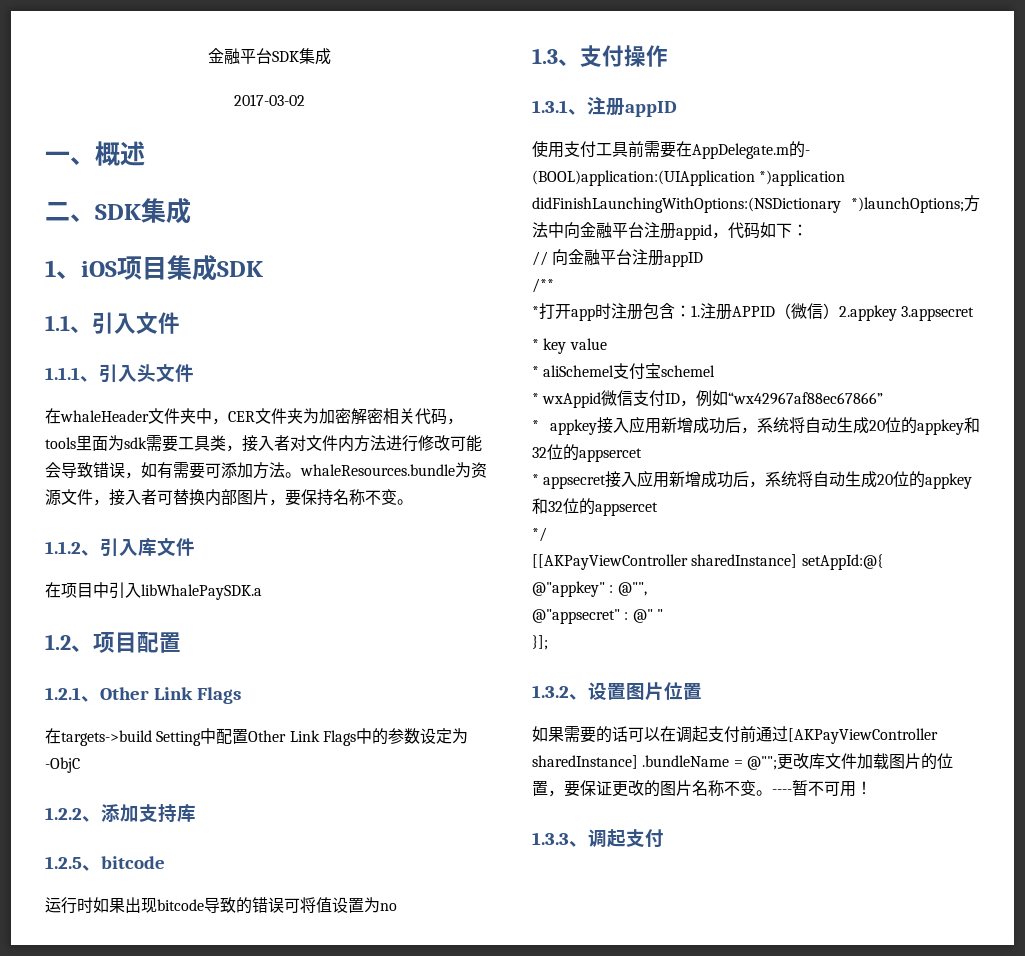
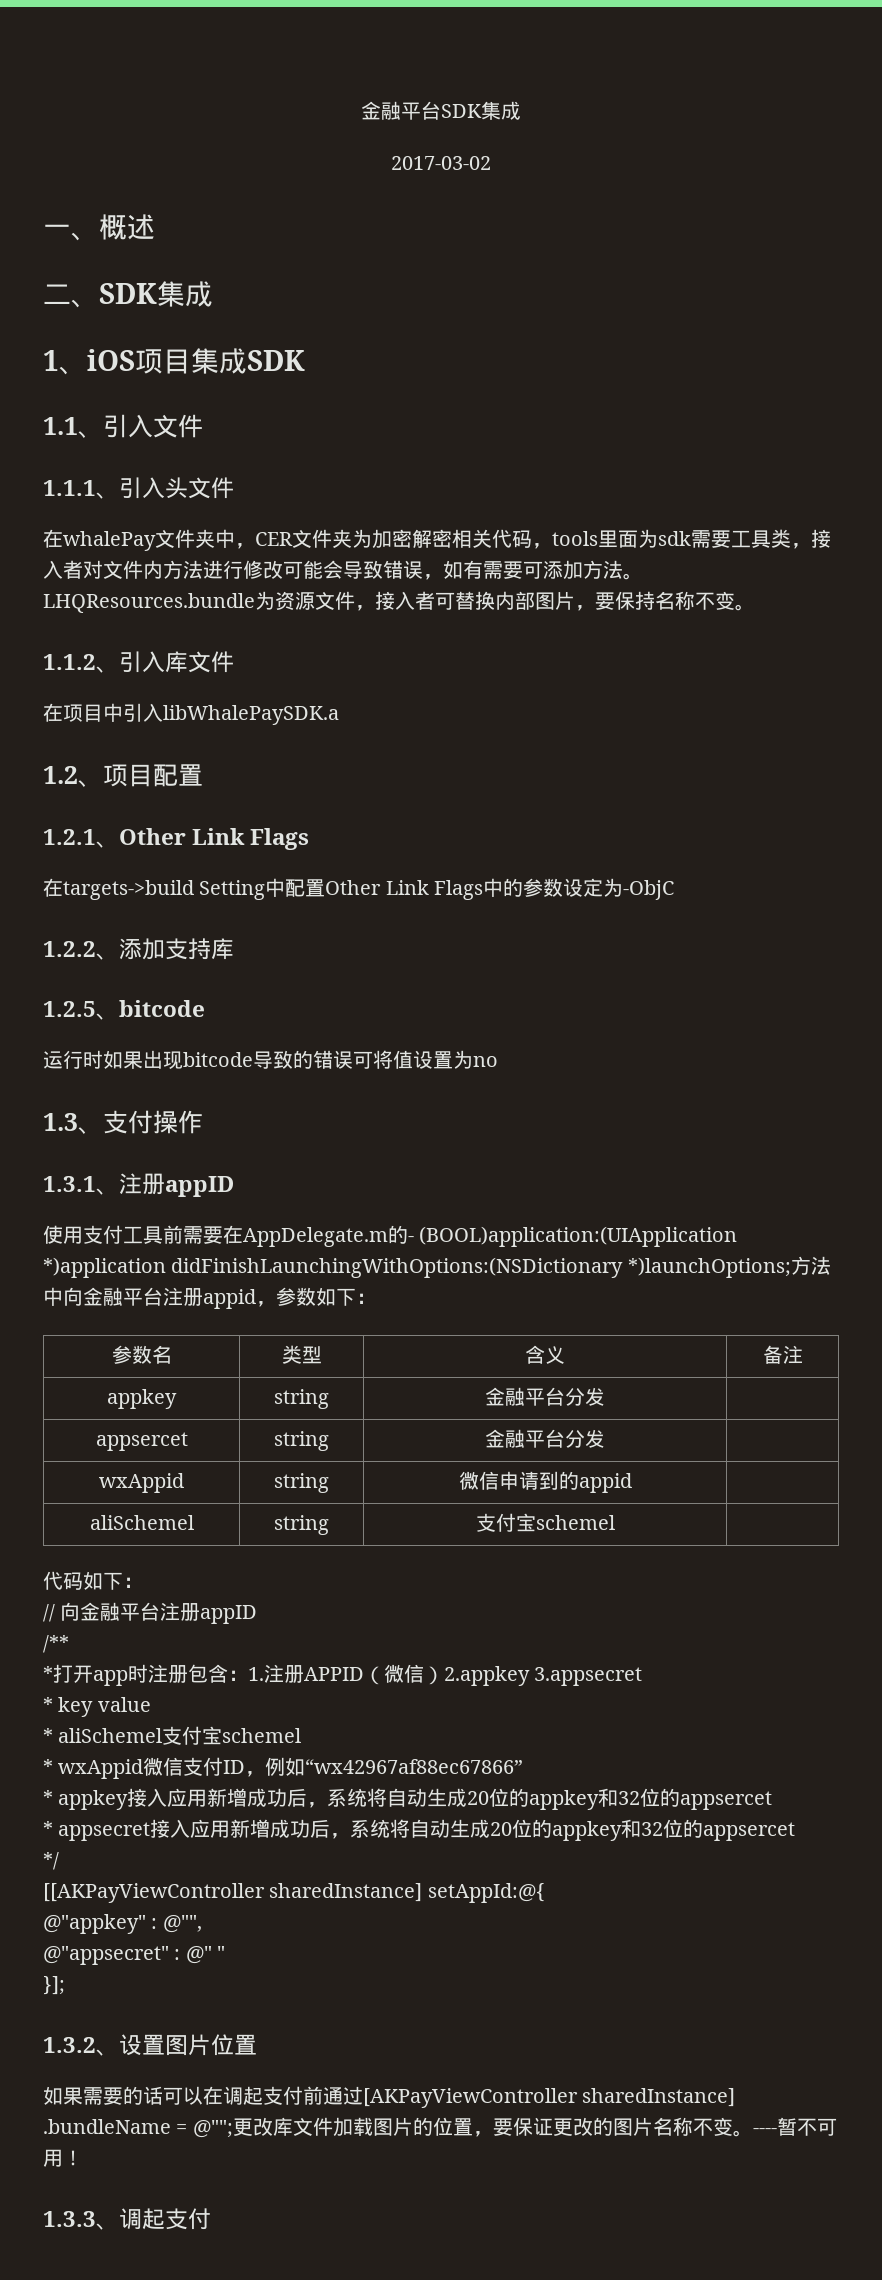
- 在whaleHeader文件夹中，CER文件夹为加密解密相关代码，tools里面为sdk需要工具类，接入者对文件内方法进行修改可能会导致错误，如有需要可添加方法。whaleResources.bundle为资源文件，接入者可替换内部图片，要保持名称不变。
+ 在whalePay文件夹中，CER文件夹为加密解密相关代码，tools里面为sdk需要工具类，接入者对文件内方法进行修改可能会导致错误，如有需要可添加方法。LHQResources.bundle为资源文件，接入者可替换内部图片，要保持名称不变。
- 使用支付工具前需要在AppDelegate.m的- (BOOL)application:(UIApplication *)application didFinishLaunchingWithOptions:(NSDictionary *)launchOptions;方法中向金融平台注册appid，代码如下：
+ 使用支付工具前需要在AppDelegate.m的- (BOOL)application:(UIApplication *)application didFinishLaunchingWithOptions:(NSDictionary *)launchOptions;方法中向金融平台注册appid，参数如下：
+ 参数名 | 类型 | 含义 | 备注
+ appkey | string | 金融平台分发 |
+ appsercet | string | 金融平台分发 |
+ wxAppid | string | 微信申请到的appid |
+ aliSchemel | string | 支付宝schemel |
+ 代码如下：

